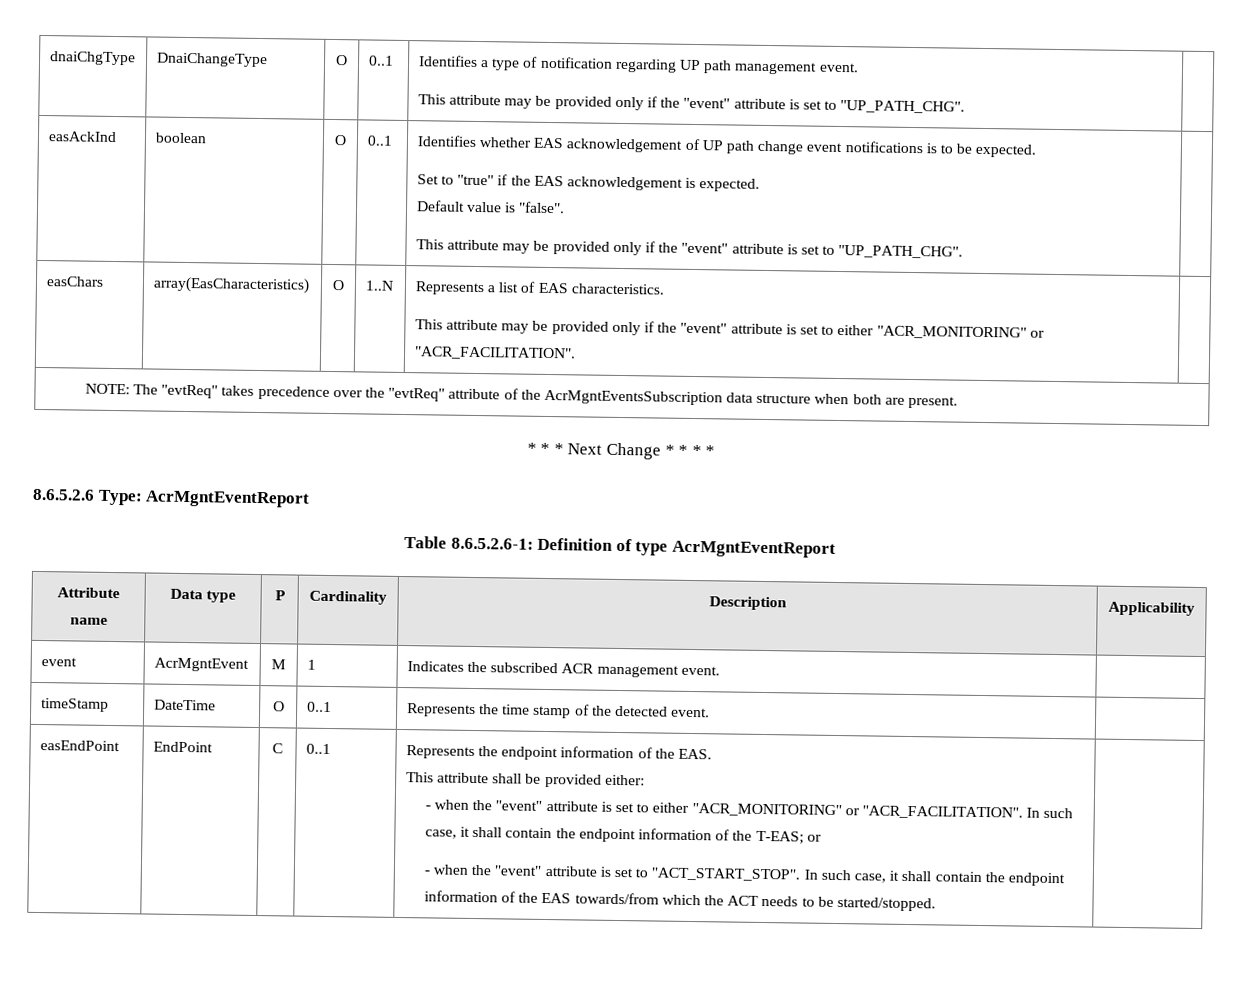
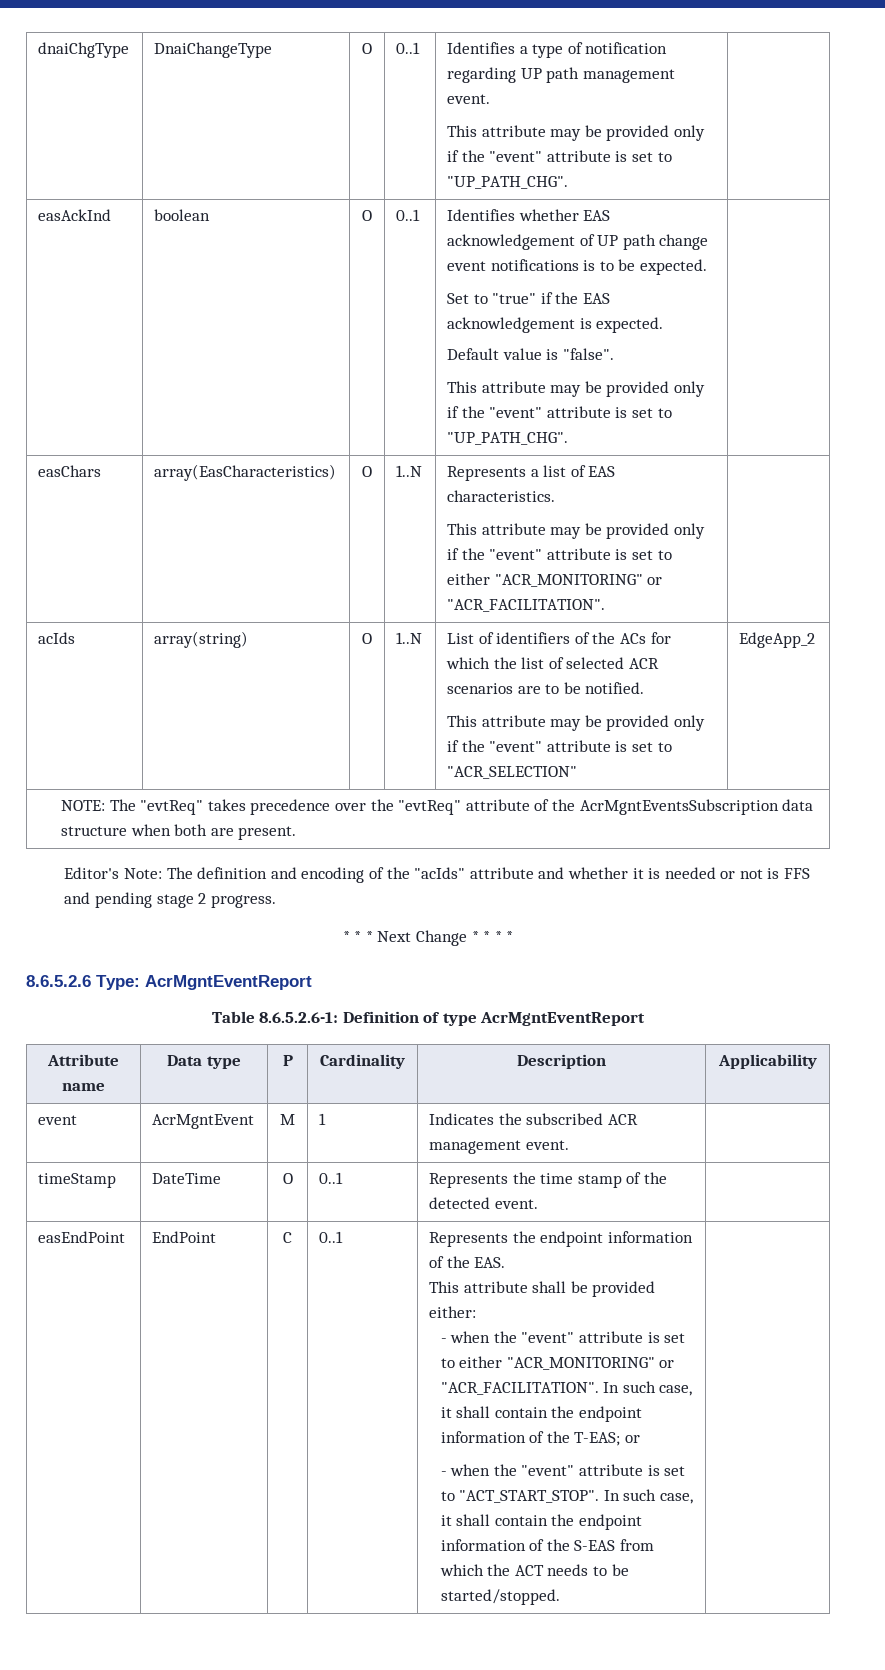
+ acIds | array(string) | O | 1..N | List of identifiers of the ACs for which the list of selected ACR scenarios are to be notified.
+ This attribute may be provided only if the "event" attribute is set to "ACR_SELECTION" | EdgeApp_2
+ Editor's Note: The definition and encoding of the "acIds" attribute and whether it is needed or not is FFS and pending stage 2 progress.
- In such case, it shall contain the endpoint information of the EAS towards/from which the ACT needs to be started/stopped.
+ In such case, it shall contain the endpoint information of the S-EAS from which the ACT needs to be started/stopped.

